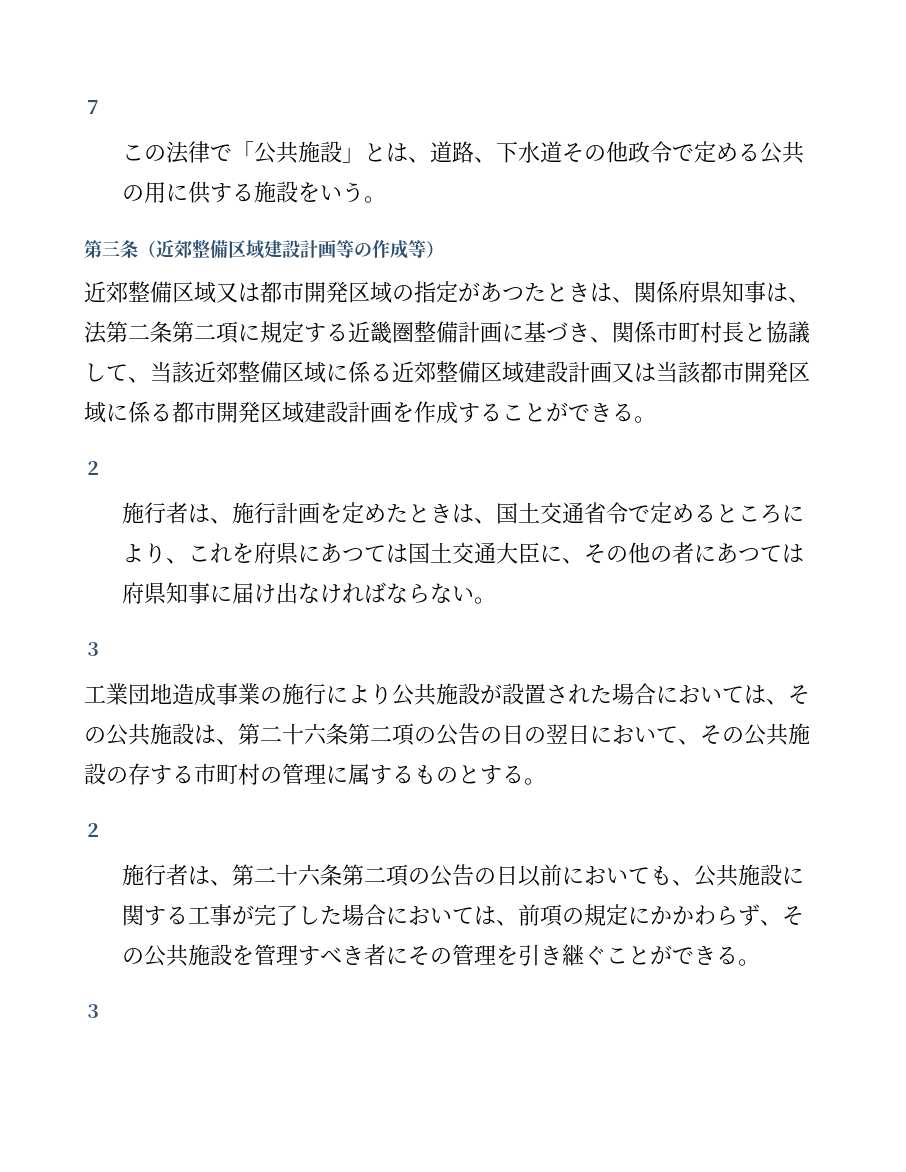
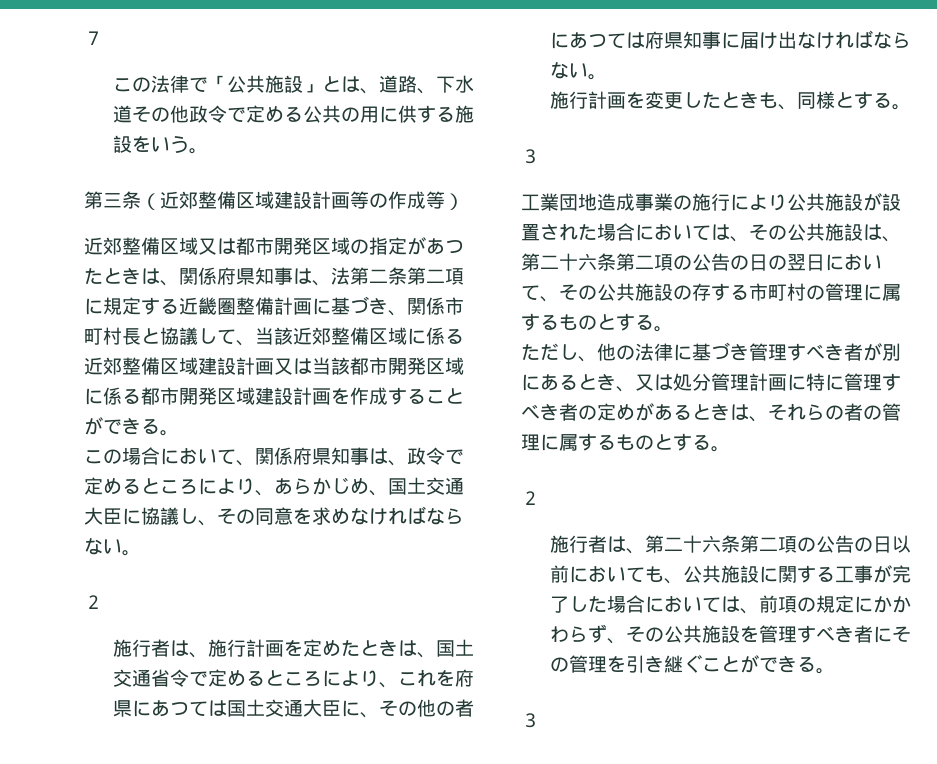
+ この場合において、関係府県知事は、政令で定めるところにより、あらかじめ、国土交通大臣に協議し、その同意を求めなければならない。
+ 施行計画を変更したときも、同様とする。
+ ただし、他の法律に基づき管理すべき者が別にあるとき、又は処分管理計画に特に管理すべき者の定めがあるときは、それらの者の管理に属するものとする。

